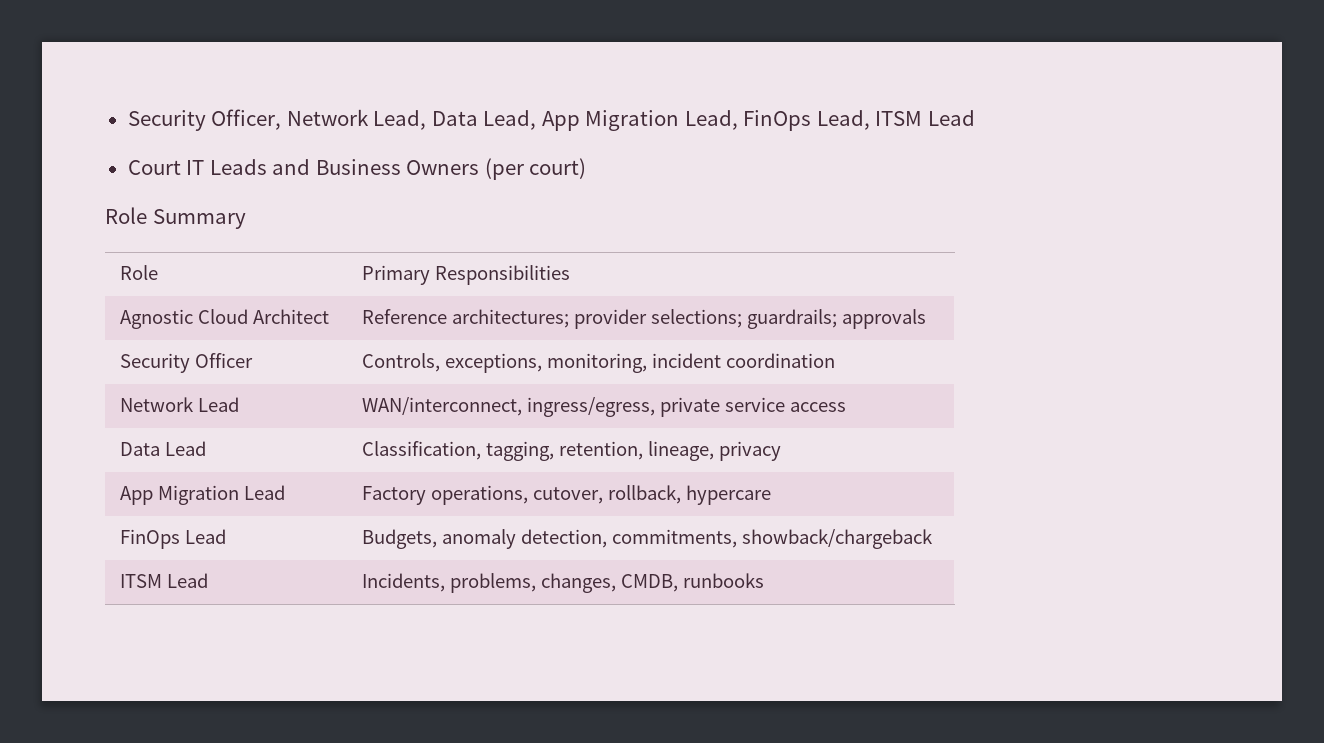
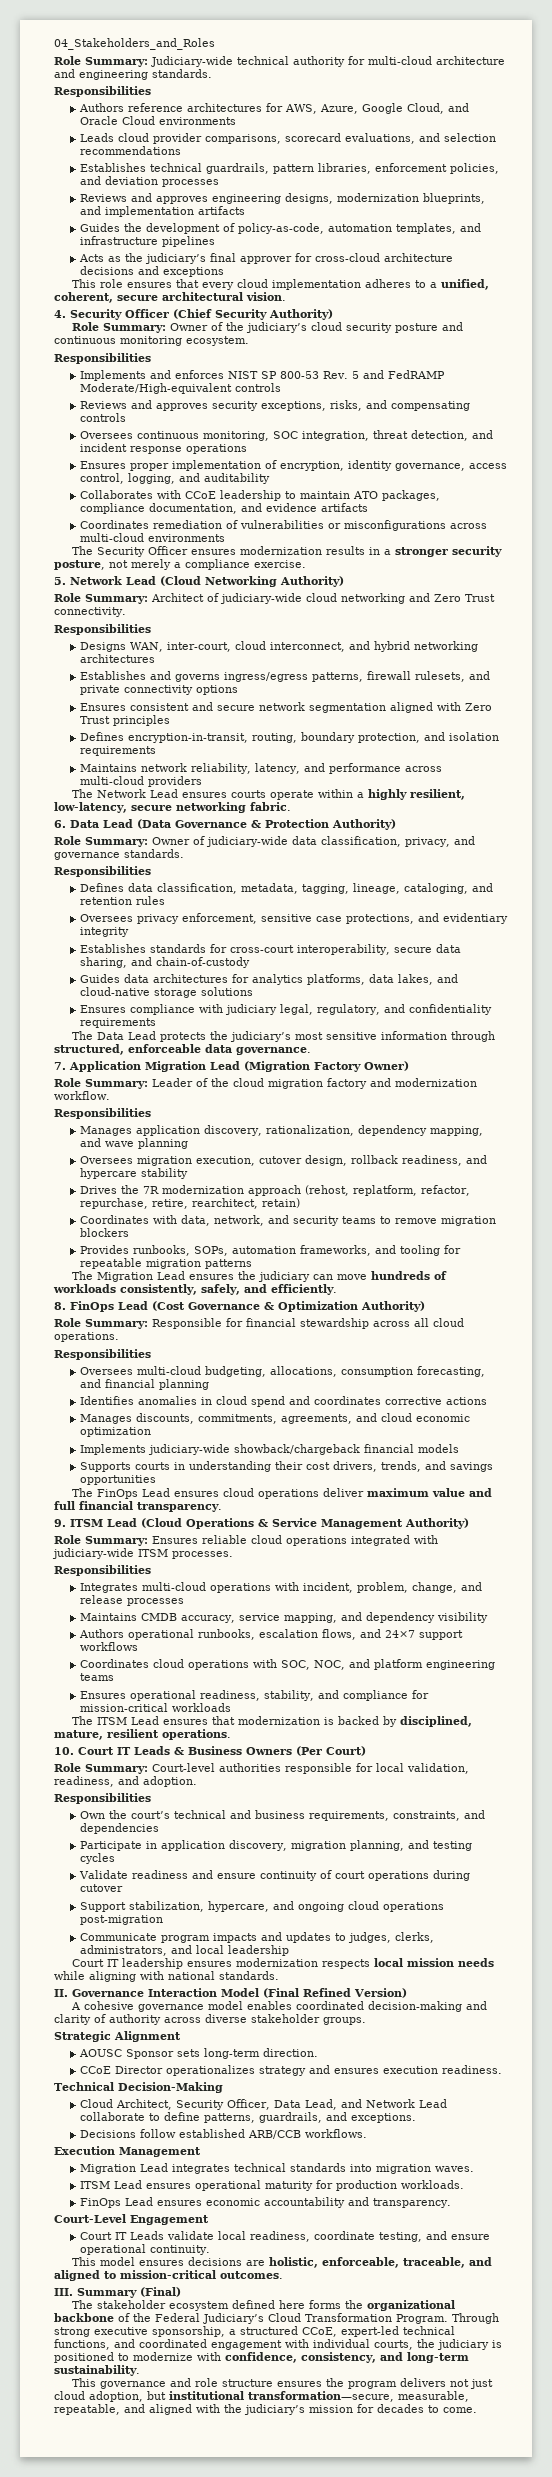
- Security Officer, Network Lead, Data Lead, App Migration Lead, FinOps Lead, ITSM Lead
- Court IT Leads and Business Owners (per court)
- Role Summary
- Role | Primary Responsibilities
- Agnostic Cloud Architect | Reference architectures; provider selections; guardrails; approvals
- Security Officer | Controls, exceptions, monitoring, incident coordination
- Network Lead | WAN/interconnect, ingress/egress, private service access
- Data Lead | Classification, tagging, retention, lineage, privacy
- App Migration Lead | Factory operations, cutover, rollback, hypercare
- FinOps Lead | Budgets, anomaly detection, commitments, showback/chargeback
- ITSM Lead | Incidents, problems, changes, CMDB, runbooks
+ 04_Stakeholders_and_Roles
+ Role Summary: Judiciary-wide technical authority for multi-cloud architecture and engineering standards.
+ Responsibilities
+ Authors reference architectures for AWS, Azure, Google Cloud, and Oracle Cloud environments
+ Leads cloud provider comparisons, scorecard evaluations, and selection recommendations
+ Establishes technical guardrails, pattern libraries, enforcement policies, and deviation processes
+ Reviews and approves engineering designs, modernization blueprints, and implementation artifacts
+ Guides the development of policy-as-code, automation templates, and infrastructure pipelines
+ Acts as the judiciary’s final approver for cross-cloud architecture decisions and exceptions
+ This role ensures that every cloud implementation adheres to a unified, coherent, secure architectural vision.
+ 4. Security Officer (Chief Security Authority)
+ Role Summary: Owner of the judiciary’s cloud security posture and continuous monitoring ecosystem.
+ Responsibilities
+ Implements and enforces NIST SP 800-53 Rev. 5 and FedRAMP Moderate/High-equivalent controls
+ Reviews and approves security exceptions, risks, and compensating controls
+ Oversees continuous monitoring, SOC integration, threat detection, and incident response operations
+ Ensures proper implementation of encryption, identity governance, access control, logging, and auditability
+ Collaborates with CCoE leadership to maintain ATO packages, compliance documentation, and evidence artifacts
+ Coordinates remediation of vulnerabilities or misconfigurations across multi-cloud environments
+ The Security Officer ensures modernization results in a stronger security posture, not merely a compliance exercise.
+ 5. Network Lead (Cloud Networking Authority)
+ Role Summary: Architect of judiciary-wide cloud networking and Zero Trust connectivity.
+ Responsibilities
+ Designs WAN, inter-court, cloud interconnect, and hybrid networking architectures
+ Establishes and governs ingress/egress patterns, firewall rulesets, and private connectivity options
+ Ensures consistent and secure network segmentation aligned with Zero Trust principles
+ Defines encryption-in-transit, routing, boundary protection, and isolation requirements
+ Maintains network reliability, latency, and performance across multi-cloud providers
+ The Network Lead ensures courts operate within a highly resilient, low-latency, secure networking fabric.
+ 6. Data Lead (Data Governance & Protection Authority)
+ Role Summary: Owner of judiciary-wide data classification, privacy, and governance standards.
+ Responsibilities
+ Defines data classification, metadata, tagging, lineage, cataloging, and retention rules
+ Oversees privacy enforcement, sensitive case protections, and evidentiary integrity
+ Establishes standards for cross-court interoperability, secure data sharing, and chain-of-custody
+ Guides data architectures for analytics platforms, data lakes, and cloud-native storage solutions
+ Ensures compliance with judiciary legal, regulatory, and confidentiality requirements
+ The Data Lead protects the judiciary’s most sensitive information through structured, enforceable data governance.
+ 7. Application Migration Lead (Migration Factory Owner)
+ Role Summary: Leader of the cloud migration factory and modernization workflow.
+ Responsibilities
+ Manages application discovery, rationalization, dependency mapping, and wave planning
+ Oversees migration execution, cutover design, rollback readiness, and hypercare stability
+ Drives the 7R modernization approach (rehost, replatform, refactor, repurchase, retire, rearchitect, retain)
+ Coordinates with data, network, and security teams to remove migration blockers
+ Provides runbooks, SOPs, automation frameworks, and tooling for repeatable migration patterns
+ The Migration Lead ensures the judiciary can move hundreds of workloads consistently, safely, and efficiently.
+ 8. FinOps Lead (Cost Governance & Optimization Authority)
+ Role Summary: Responsible for financial stewardship across all cloud operations.
+ Responsibilities
+ Oversees multi-cloud budgeting, allocations, consumption forecasting, and financial planning
+ Identifies anomalies in cloud spend and coordinates corrective actions
+ Manages discounts, commitments, agreements, and cloud economic optimization
+ Implements judiciary-wide showback/chargeback financial models
+ Supports courts in understanding their cost drivers, trends, and savings opportunities
+ The FinOps Lead ensures cloud operations deliver maximum value and full financial transparency.
+ 9. ITSM Lead (Cloud Operations & Service Management Authority)
+ Role Summary: Ensures reliable cloud operations integrated with judiciary-wide ITSM processes.
+ Responsibilities
+ Integrates multi-cloud operations with incident, problem, change, and release processes
+ Maintains CMDB accuracy, service mapping, and dependency visibility
+ Authors operational runbooks, escalation flows, and 24×7 support workflows
+ Coordinates cloud operations with SOC, NOC, and platform engineering teams
+ Ensures operational readiness, stability, and compliance for mission-critical workloads
+ The ITSM Lead ensures that modernization is backed by disciplined, mature, resilient operations.
+ 10. Court IT Leads & Business Owners (Per Court)
+ Role Summary: Court-level authorities responsible for local validation, readiness, and adoption.
+ Responsibilities
+ Own the court’s technical and business requirements, constraints, and dependencies
+ Participate in application discovery, migration planning, and testing cycles
+ Validate readiness and ensure continuity of court operations during cutover
+ Support stabilization, hypercare, and ongoing cloud operations post-migration
+ Communicate program impacts and updates to judges, clerks, administrators, and local leadership
+ Court IT leadership ensures modernization respects local mission needs while aligning with national standards.
+ II. Governance Interaction Model (Final Refined Version)
+ A cohesive governance model enables coordinated decision-making and clarity of authority across diverse stakeholder groups.
+ Strategic Alignment
+ AOUSC Sponsor sets long-term direction.
+ CCoE Director operationalizes strategy and ensures execution readiness.
+ Technical Decision-Making
+ Cloud Architect, Security Officer, Data Lead, and Network Lead collaborate to define patterns, guardrails, and exceptions.
+ Decisions follow established ARB/CCB workflows.
+ Execution Management
+ Migration Lead integrates technical standards into migration waves.
+ ITSM Lead ensures operational maturity for production workloads.
+ FinOps Lead ensures economic accountability and transparency.
+ Court-Level Engagement
+ Court IT Leads validate local readiness, coordinate testing, and ensure operational continuity.
+ This model ensures decisions are holistic, enforceable, traceable, and aligned to mission-critical outcomes.
+ III. Summary (Final)
+ The stakeholder ecosystem defined here forms the organizational backbone of the Federal Judiciary’s Cloud Transformation Program. Through strong executive sponsorship, a structured CCoE, expert-led technical functions, and coordinated engagement with individual courts, the judiciary is positioned to modernize with confidence, consistency, and long-term sustainability.
+ This governance and role structure ensures the program delivers not just cloud adoption, but institutional transformation—secure, measurable, repeatable, and aligned with the judiciary’s mission for decades to come.

